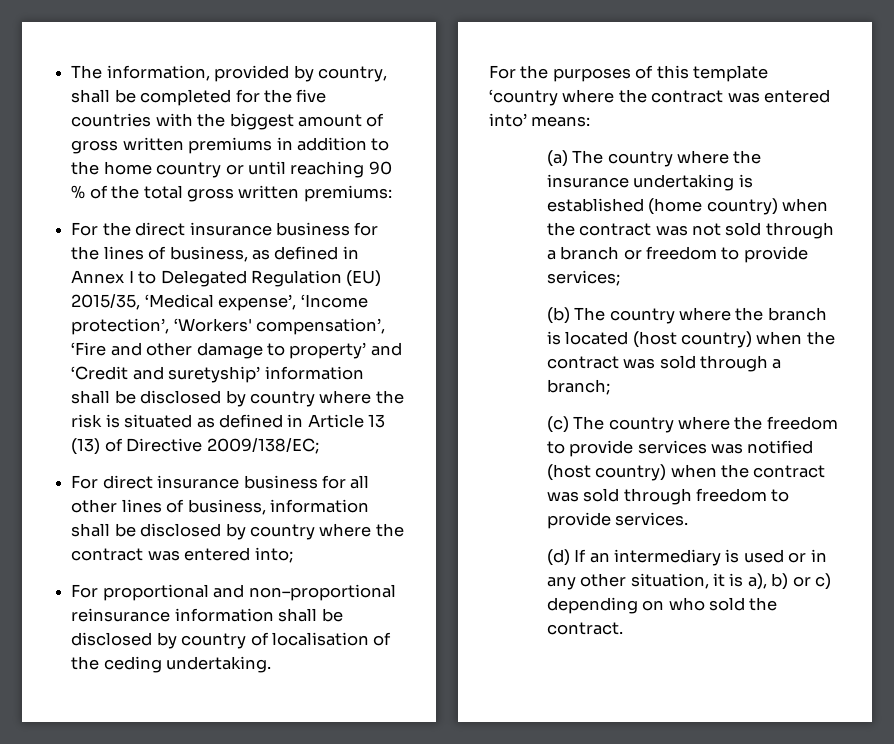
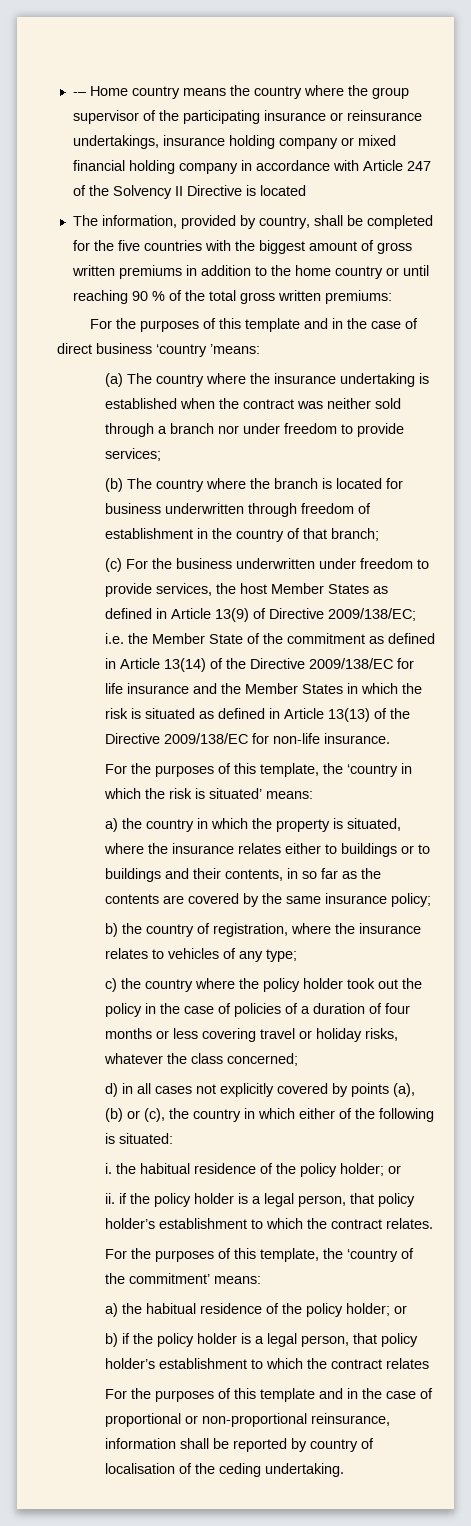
+ -– Home country means the country where the group supervisor of the participating insurance or reinsurance undertakings, insurance holding company or mixed financial holding company in accordance with Article 247 of the Solvency II Directive is located
- For the direct insurance business for the lines of business, as defined in Annex I to Delegated Regulation (EU) 2015/35, ‘Medical expense’, ‘Income protection’, ‘Workers' compensation’, ‘Fire and other damage to property’ and ‘Credit and suretyship’ information shall be disclosed by country where the risk is situated as defined in Article 13 (13) of Directive 2009/138/EC;
- For direct insurance business for all other lines of business, information shall be disclosed by country where the contract was entered into;
- For proportional and non–proportional reinsurance information shall be disclosed by country of localisation of the ceding undertaking.
- For the purposes of this template ‘country where the contract was entered into’ means:
+ For the purposes of this template and in the case of direct business ‘country ’means:
- (a) The country where the insurance undertaking is established (home country) when the contract was not sold through a branch or freedom to provide services;
+ (a) The country where the insurance undertaking is established when the contract was neither sold through a branch nor under freedom to provide services;
- (b) The country where the branch is located (host country) when the contract was sold through a branch;
- (c) The country where the freedom to provide services was notified (host country) when the contract was sold through freedom to provide services.
- (d) If an intermediary is used or in any other situation, it is a), b) or c) depending on who sold the contract.
+ (b) The country where the branch is located for business underwritten through freedom of establishment in the country of that branch;
+ (c) For the business underwritten under freedom to provide services, the host Member States as defined in Article 13(9) of Directive 2009/138/EC; i.e. the Member State of the commitment as defined in Article 13(14) of the Directive 2009/138/EC for life insurance and the Member States in which the risk is situated as defined in Article 13(13) of the Directive 2009/138/EC for non-life insurance.
+ For the purposes of this template, the ‘country in which the risk is situated’ means:
+ a) the country in which the property is situated, where the insurance relates either to buildings or to buildings and their contents, in so far as the contents are covered by the same insurance policy;
+ b) the country of registration, where the insurance relates to vehicles of any type;
+ c) the country where the policy holder took out the policy in the case of policies of a duration of four months or less covering travel or holiday risks, whatever the class concerned;
+ d) in all cases not explicitly covered by points (a), (b) or (c), the country in which either of the following is situated:
+ i. the habitual residence of the policy holder; or
+ ii. if the policy holder is a legal person, that policy holder’s establishment to which the contract relates.
+ For the purposes of this template, the ‘country of the commitment’ means:
+ a) the habitual residence of the policy holder; or
+ b) if the policy holder is a legal person, that policy holder’s establishment to which the contract relates
+ For the purposes of this template and in the case of proportional or non-proportional reinsurance, information shall be reported by country of localisation of the ceding undertaking.

